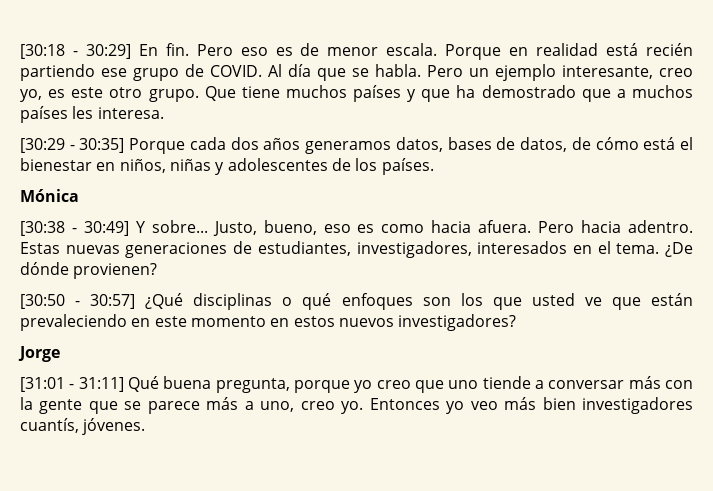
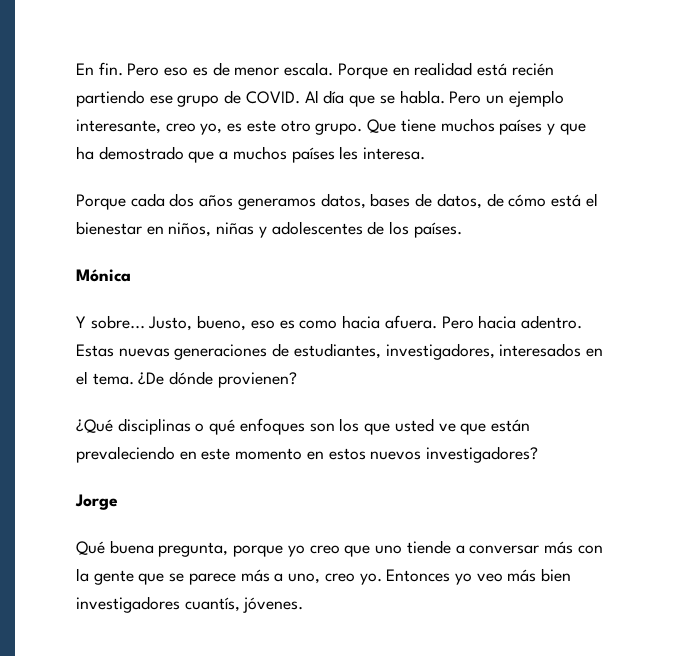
- [30:18 - 30:29] En fin.
+ En fin.
- [30:29 - 30:35] Porque cada dos años generamos datos, bases de datos, de cómo está el bienestar en niños, niñas y adolescentes de los países.
+ Porque cada dos años generamos datos, bases de datos, de cómo está el bienestar en niños, niñas y adolescentes de los países.
- [30:38 - 30:49] Y sobre...
+ Y sobre...
- [30:50 - 30:57] ¿Qué disciplinas o qué enfoques son los que usted ve que están prevaleciendo en este momento en estos nuevos investigadores?
+ ¿Qué disciplinas o qué enfoques son los que usted ve que están prevaleciendo en este momento en estos nuevos investigadores?
- [31:01 - 31:11] Qué buena pregunta, porque yo creo que uno tiende a conversar más con la gente que se parece más a uno, creo yo.
+ Qué buena pregunta, porque yo creo que uno tiende a conversar más con la gente que se parece más a uno, creo yo.

